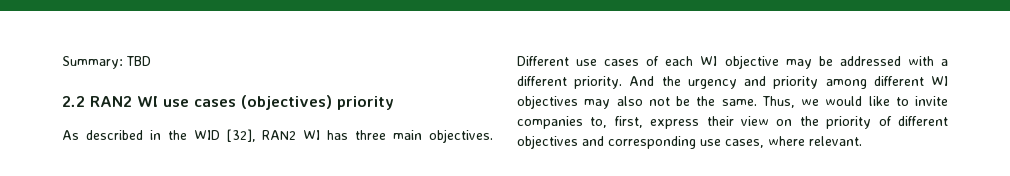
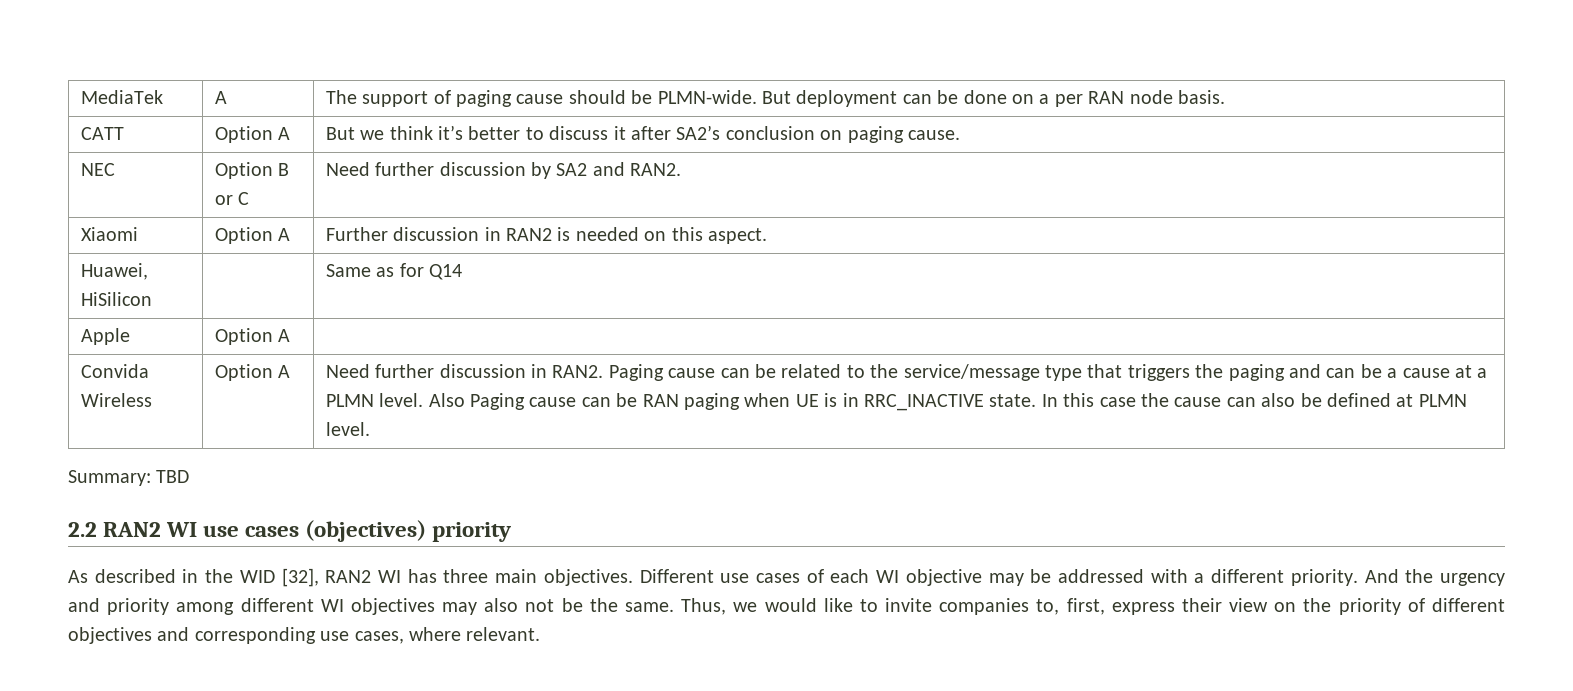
+ MediaTek | A | The support of paging cause should be PLMN-wide. But deployment can be done on a per RAN node basis.
+ CATT | Option A | But we think it’s better to discuss it after SA2’s conclusion on paging cause.
+ NEC | Option B or C | Need further discussion by SA2 and RAN2.
+ Xiaomi | Option A | Further discussion in RAN2 is needed on this aspect.
+ Huawei, HiSilicon | | Same as for Q14
+ Apple | Option A |
+ Convida Wireless | Option A | Need further discussion in RAN2. Paging cause can be related to the service/message type that triggers the paging and can be a cause at a PLMN level. Also Paging cause can be RAN paging when UE is in RRC_INACTIVE state. In this case the cause can also be defined at PLMN level.

